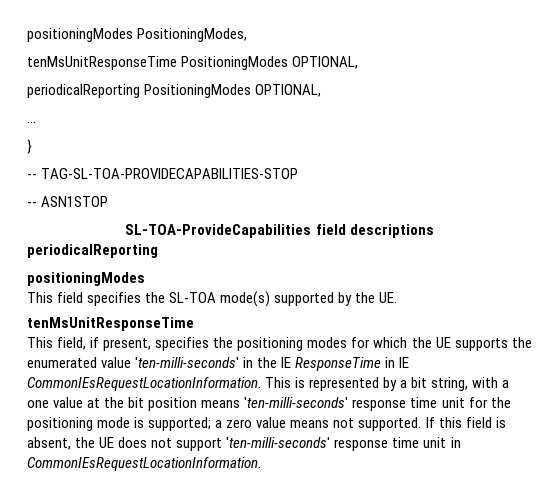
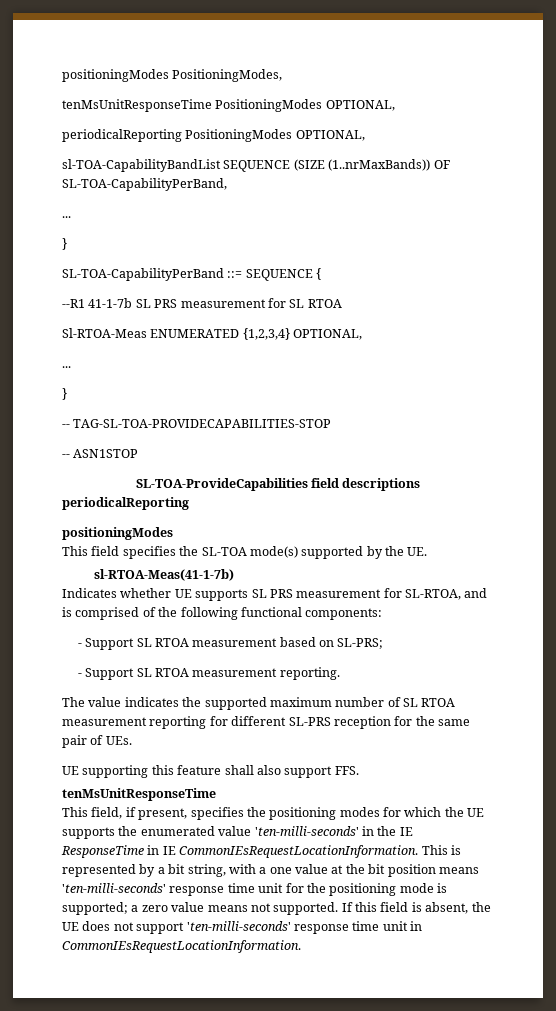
+ sl-TOA-CapabilityBandList SEQUENCE (SIZE (1..nrMaxBands)) OF SL-TOA-CapabilityPerBand,
+ ...
+ }
+ SL-TOA-CapabilityPerBand ::= SEQUENCE {
+ --R1 41-1-7b SL PRS measurement for SL RTOA
+ Sl-RTOA-Meas ENUMERATED {1,2,3,4} OPTIONAL,
+ sl-RTOA-Meas(41-1-7b)
+ Indicates whether UE supports SL PRS measurement for SL-RTOA, and is comprised of the following functional components:
+ - Support SL RTOA measurement based on SL-PRS;
+ - Support SL RTOA measurement reporting.
+ The value indicates the supported maximum number of SL RTOA measurement reporting for different SL-PRS reception for the same pair of UEs.
+ UE supporting this feature shall also support FFS.

